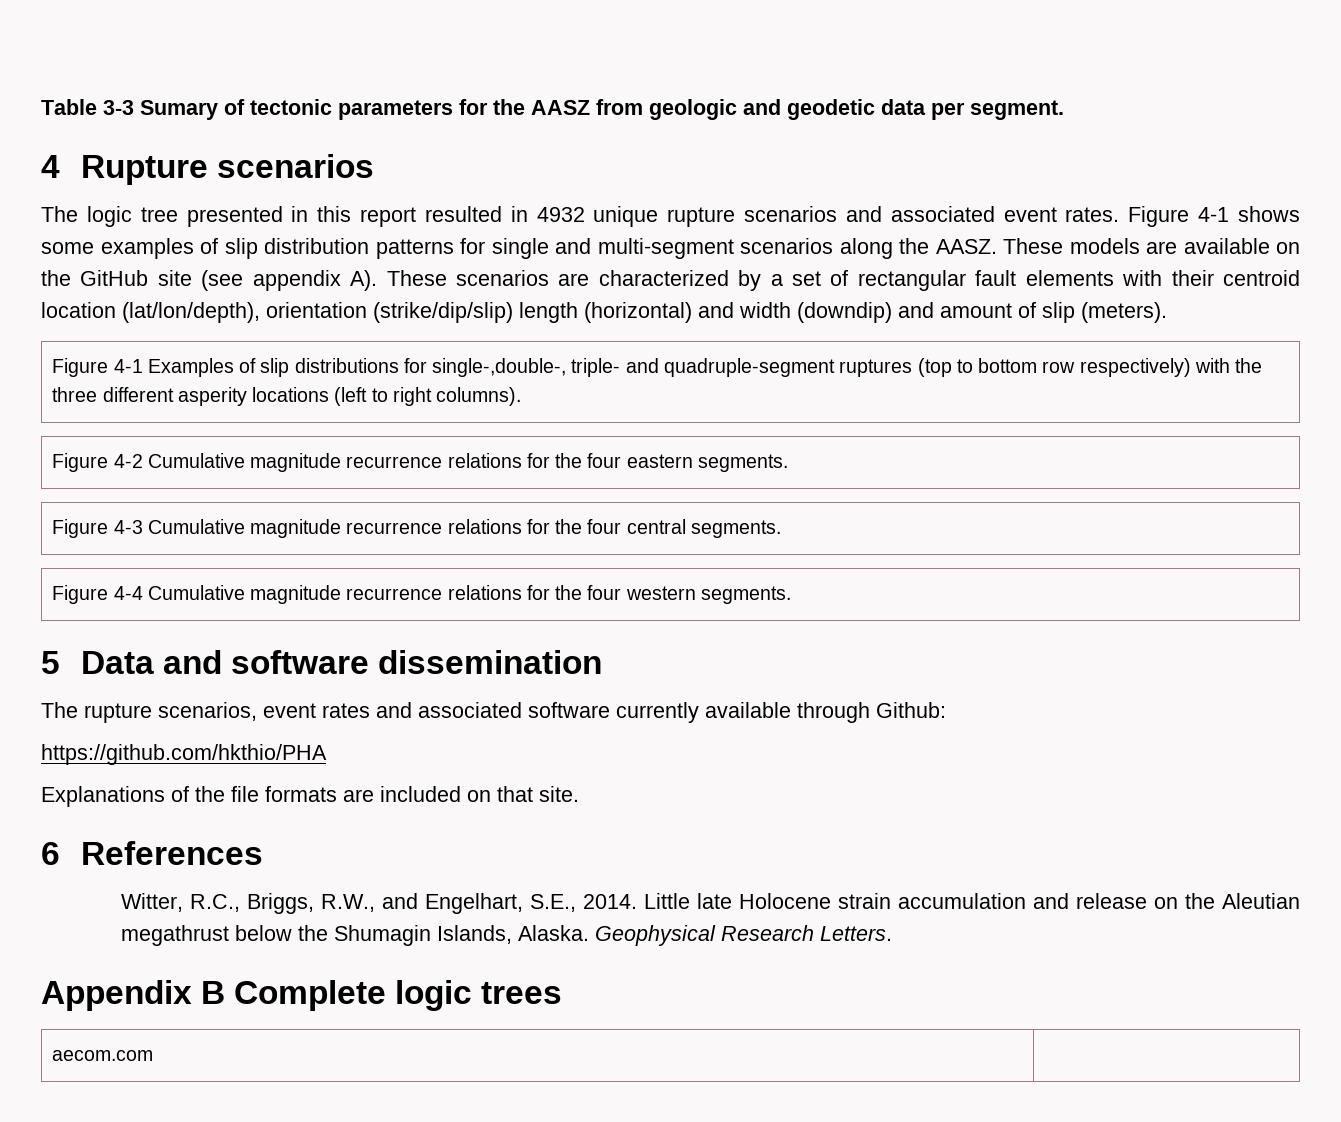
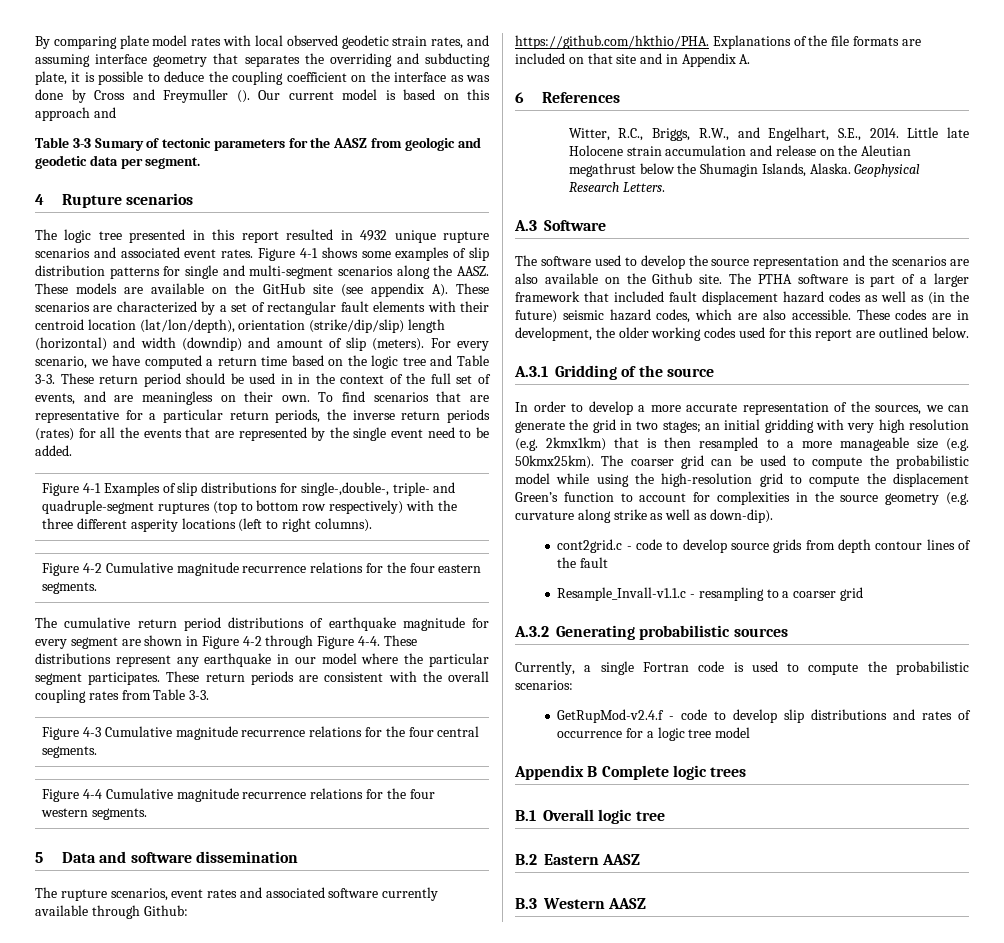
+ By comparing plate model rates with local observed geodetic strain rates, and assuming interface geometry that separates the overriding and subducting plate, it is possible to deduce the coupling coefficient on the interface as was done by Cross and Freymuller (). Our current model is based on this approach and
+ For every scenario, we have computed a return time based on the logic tree and Table 3-3. These return period should be used in in the context of the full set of events, and are meaningless on their own. To find scenarios that are representative for a particular return periods, the inverse return periods (rates) for all the events that are represented by the single event need to be added.
+ The cumulative return period distributions of earthquake magnitude for every segment are shown in Figure 4-2 through Figure 4-4. These distributions represent any earthquake in our model where the particular segment participates. These return periods are consistent with the overall coupling rates from Table 3-3.
- https://github.com/hkthio/PHA
- Explanations of the file formats are included on that site.
+ https://github.com/hkthio/PHA. Explanations of the file formats are included on that site and in Appendix A.
+ A.3 Software
+ The software used to develop the source representation and the scenarios are also available on the Github site. The PTHA software is part of a larger framework that included fault displacement hazard codes as well as (in the future) seismic hazard codes, which are also accessible. These codes are in development, the older working codes used for this report are outlined below.
+ A.3.1 Gridding of the source
+ In order to develop a more accurate representation of the sources, we can generate the grid in two stages; an initial gridding with very high resolution (e.g. 2kmx1km) that is then resampled to a more manageable size (e.g. 50kmx25km). The coarser grid can be used to compute the probabilistic model while using the high-resolution grid to compute the displacement Green’s function to account for complexities in the source geometry (e.g. curvature along strike as well as down-dip).
+ cont2grid.c - code to develop source grids from depth contour lines of the fault
+ Resample_Invall-v1.1.c - resampling to a coarser grid
+ A.3.2 Generating probabilistic sources
+ Currently, a single Fortran code is used to compute the probabilistic scenarios:
+ GetRupMod-v2.4.f - code to develop slip distributions and rates of occurrence for a logic tree model
  Appendix B Complete logic trees
- aecom.com |
+ B.1 Overall logic tree
+ B.2 Eastern AASZ
+ B.3 Western AASZ

